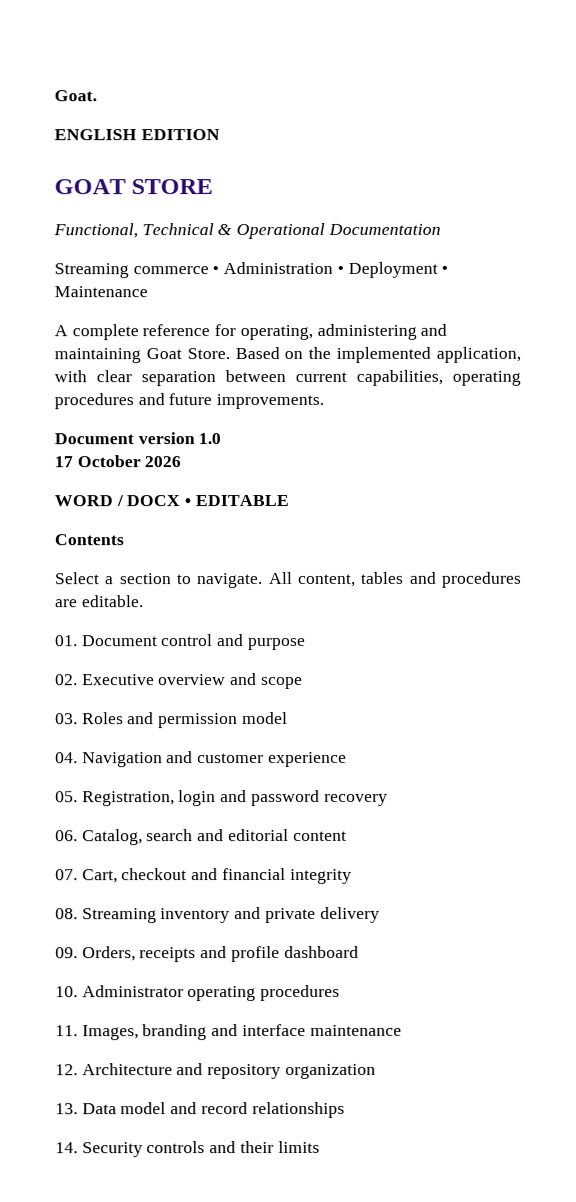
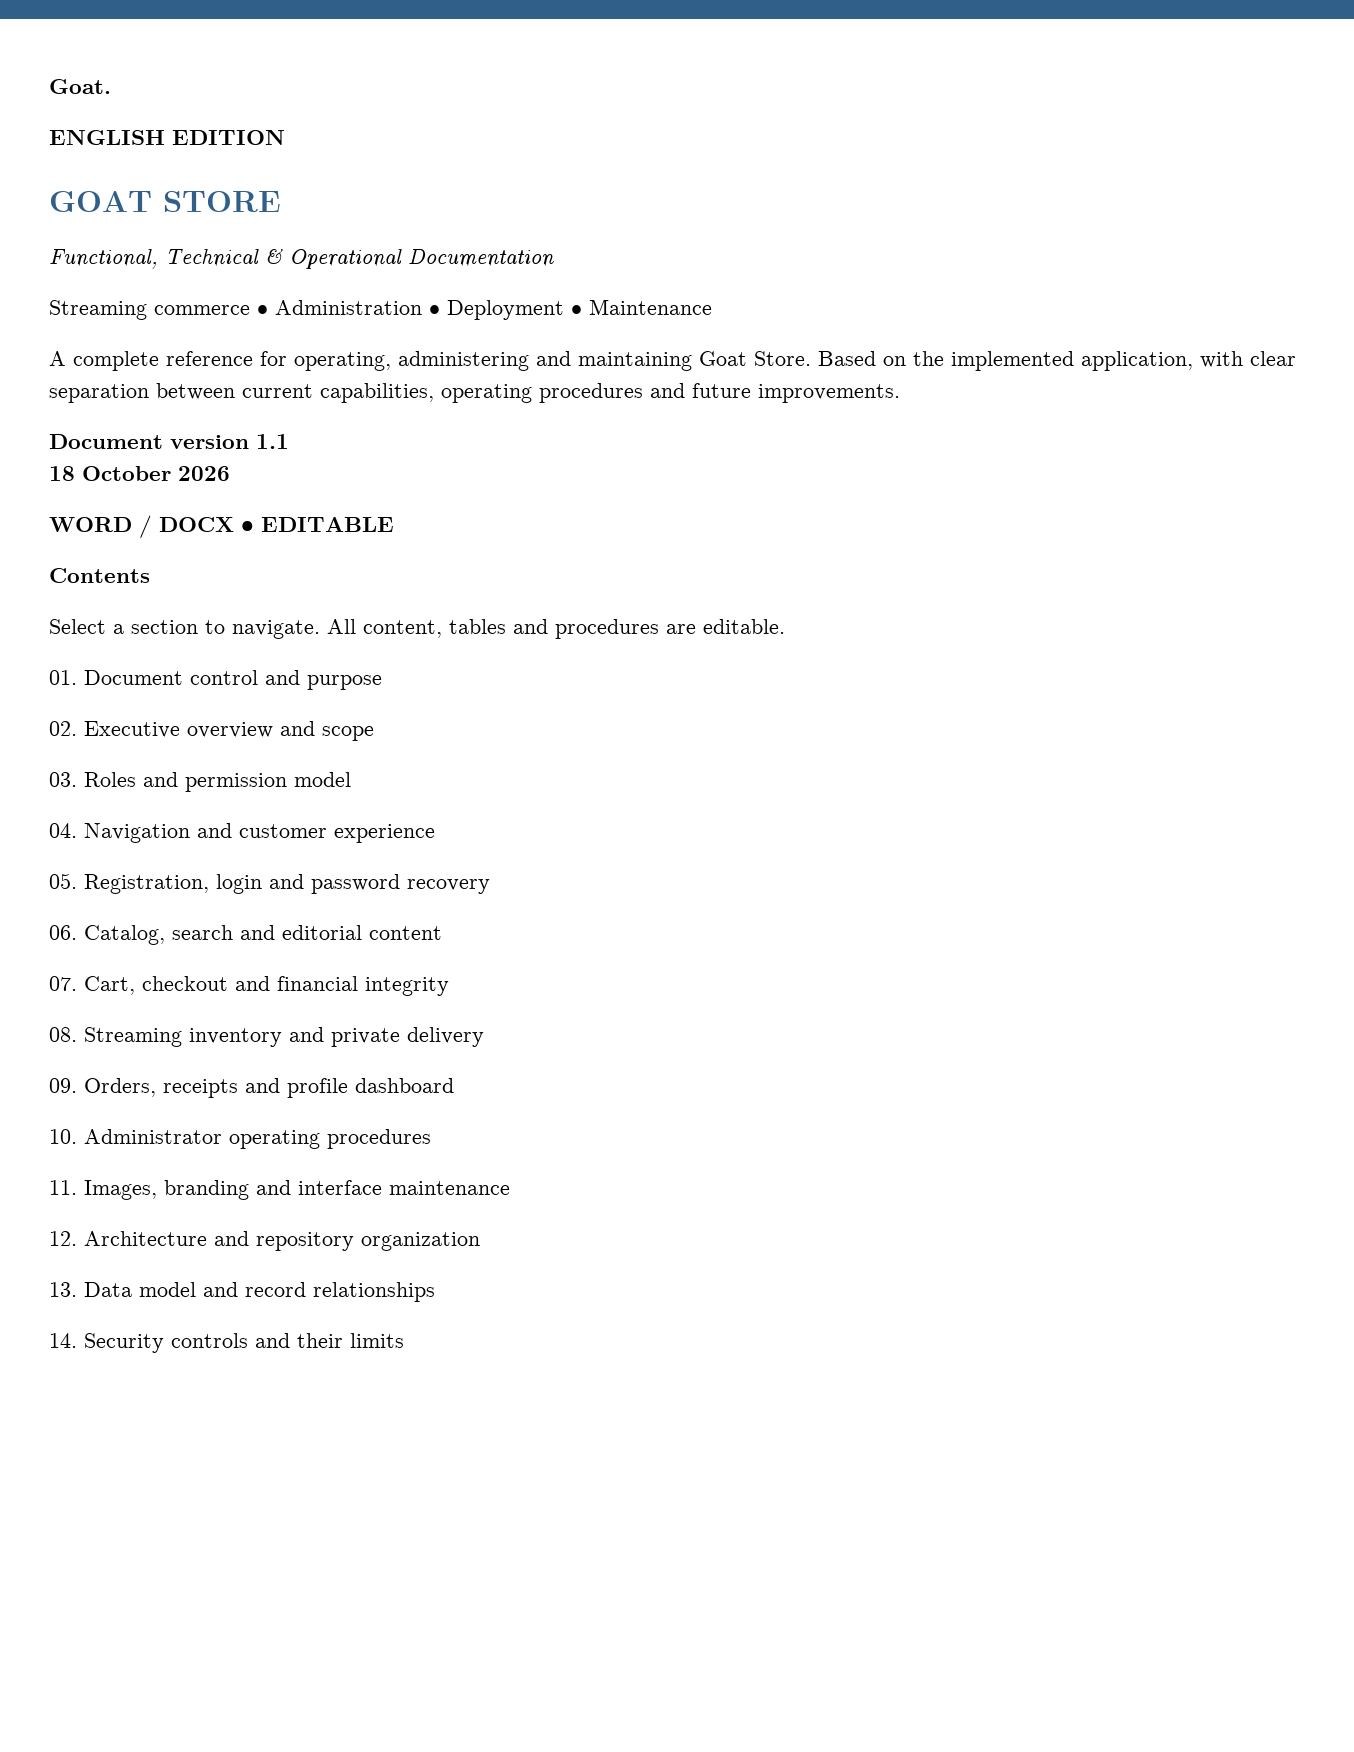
- Document version 1.0
- 17 October 2026
+ Document version 1.1
+ 18 October 2026

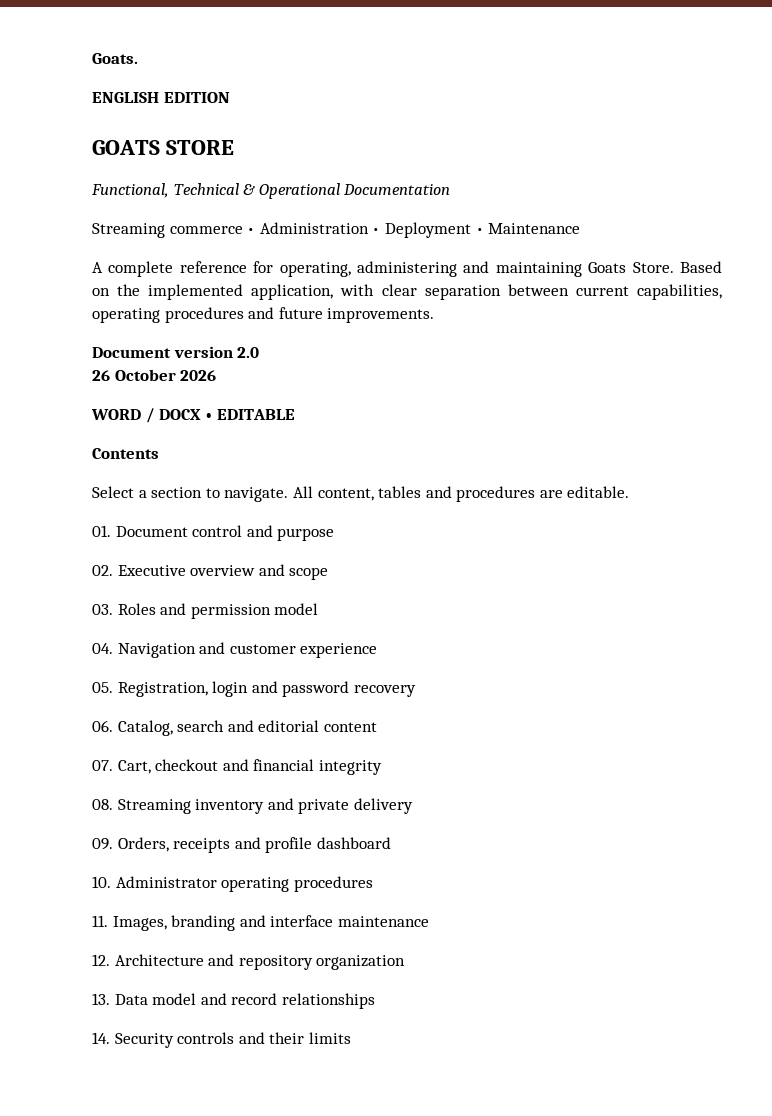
- Goat.
+ Goats.
- GOAT STORE
+ GOATS STORE
- A complete reference for operating, administering and maintaining Goat Store.
+ A complete reference for operating, administering and maintaining Goats Store.
- Document version 1.1
- 18 October 2026
+ Document version 2.0
+ 26 October 2026

